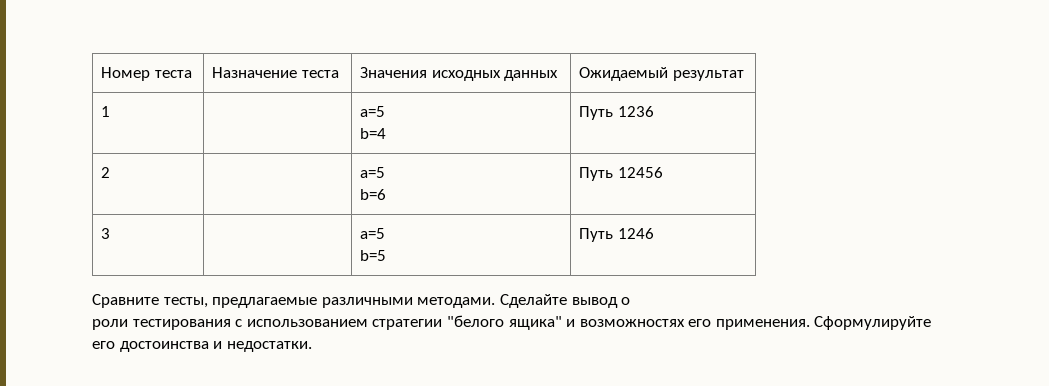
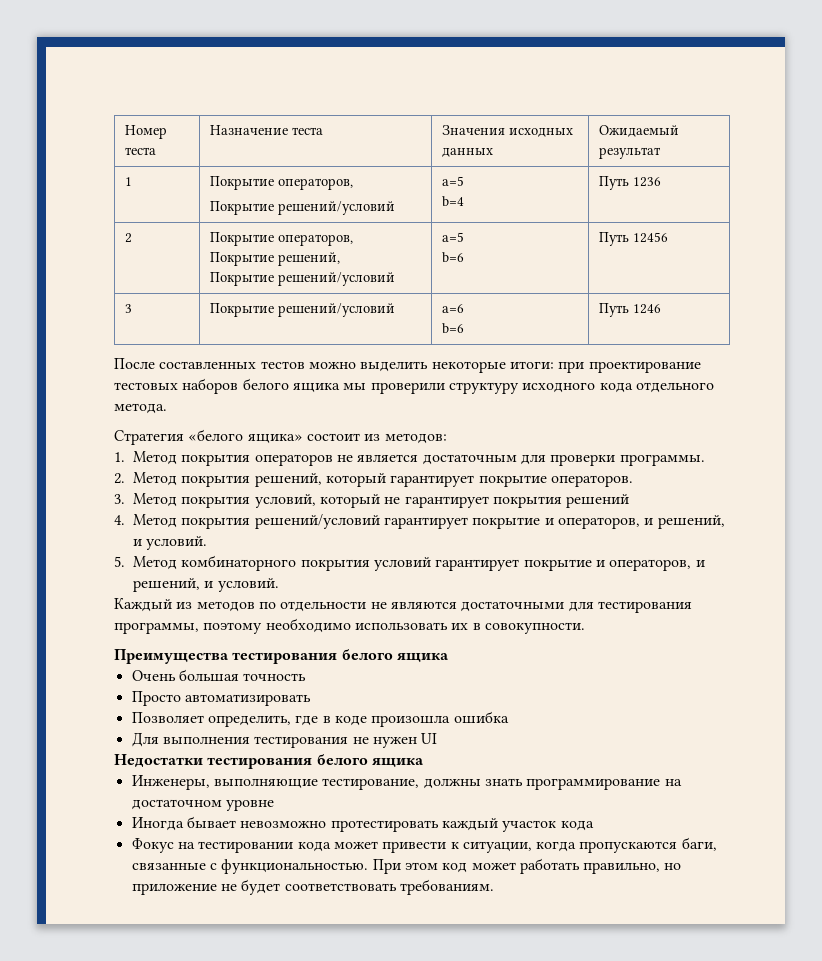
- 1 | | a=5
+ 1 | Покрытие операторов,
+ Покрытие решений/условий | a=5
- 2 | | a=5
+ 2 | Покрытие операторов, Покрытие решений,
+ Покрытие решений/условий | a=5
- 3 | | a=5
- b=5 | Путь 1246
- Сравните тесты, предлагаемые различными методами. Сделайте вывод о
- роли тестирования с использованием стратегии "белого ящика" и возможностях его применения. Сформулируйте его достоинства и недостатки.
+ 3 | Покрытие решений/условий | a=6
+ b=6 | Путь 1246
+ После составленных тестов можно выделить некоторые итоги: при проектирование тестовых наборов белого ящика мы проверили структуру исходного кода отдельного метода.
+ Стратегия «белого ящика» состоит из методов:
+ 1. Метод покрытия операторов не является достаточным для проверки программы.
+ 2. Метод покрытия решений, который гарантирует покрытие операторов.
+ 3. Метод покрытия условий, который не гарантирует покрытия решений
+ 4. Метод покрытия решений/условий гарантирует покрытие и операторов, и решений, и условий.
+ 5. Метод комбинаторного покрытия условий гарантирует покрытие и операторов, и решений, и условий.
+ Каждый из методов по отдельности не являются достаточными для тестирования программы, поэтому необходимо использовать их в совокупности.
+ Преимущества тестирования белого ящика
+ Очень большая точность
+ Просто автоматизировать
+ Позволяет определить, где в коде произошла ошибка
+ Для выполнения тестирования не нужен UI
+ Недостатки тестирования белого ящика
+ Инженеры, выполняющие тестирование, должны знать программирование на достаточном уровне
+ Иногда бывает невозможно протестировать каждый участок кода
+ Фокус на тестировании кода может привести к ситуации, когда пропускаются баги, связанные с функциональностью. При этом код может работать правильно, но приложение не будет соответствовать требованиям.

